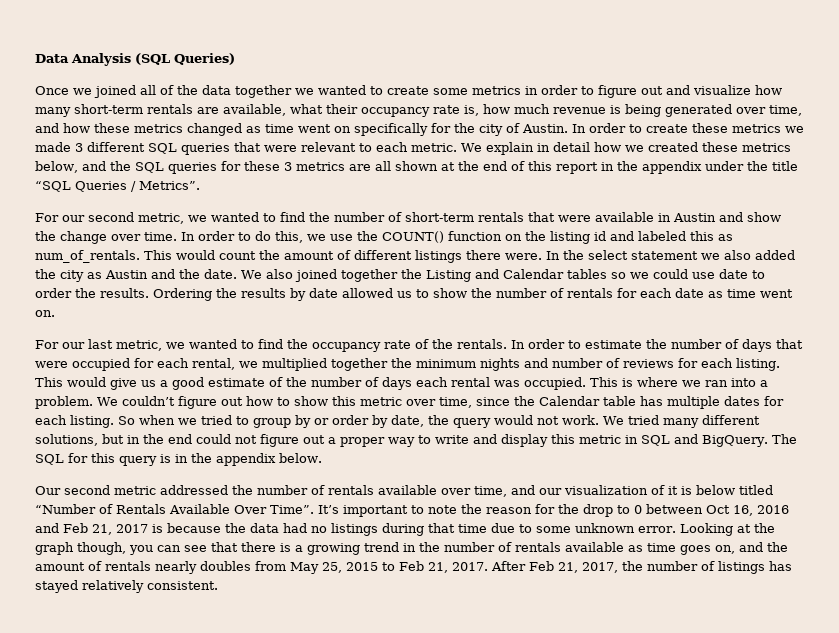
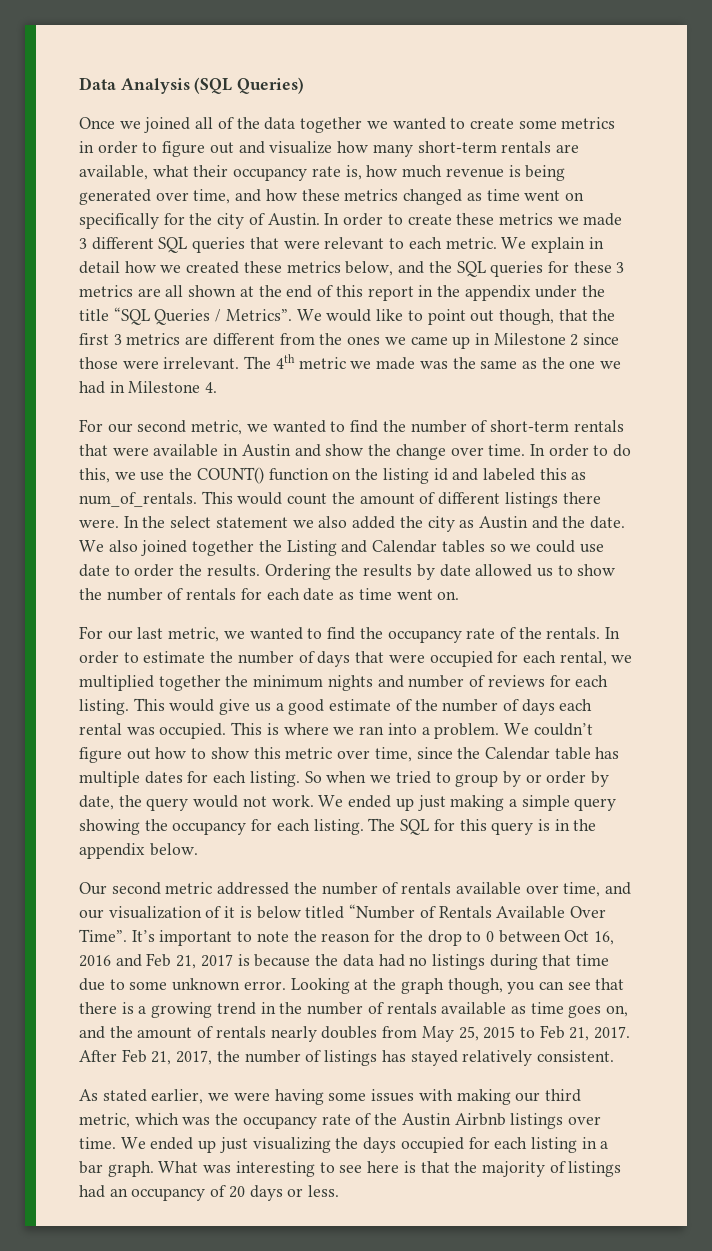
+ We would like to point out though, that the first 3 metrics are different from the ones we came up in Milestone 2 since those were irrelevant. The 4th metric we made was the same as the one we had in Milestone 4.
- We tried many different solutions, but in the end could not figure out a proper way to write and display this metric in SQL and BigQuery.
+ We ended up just making a simple query showing the occupancy for each listing.
+ As stated earlier, we were having some issues with making our third metric, which was the occupancy rate of the Austin Airbnb listings over time. We ended up just visualizing the days occupied for each listing in a bar graph. What was interesting to see here is that the majority of listings had an occupancy of 20 days or less.

